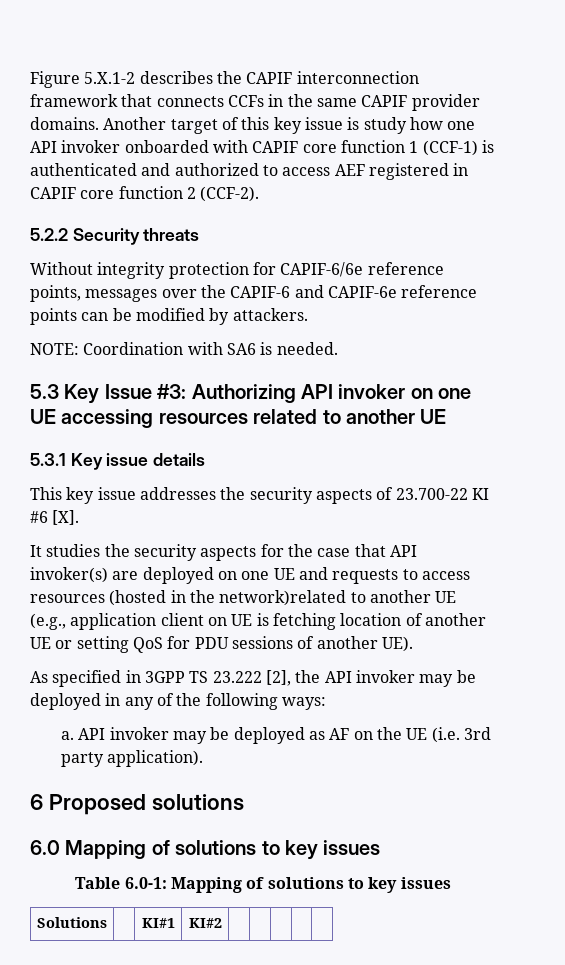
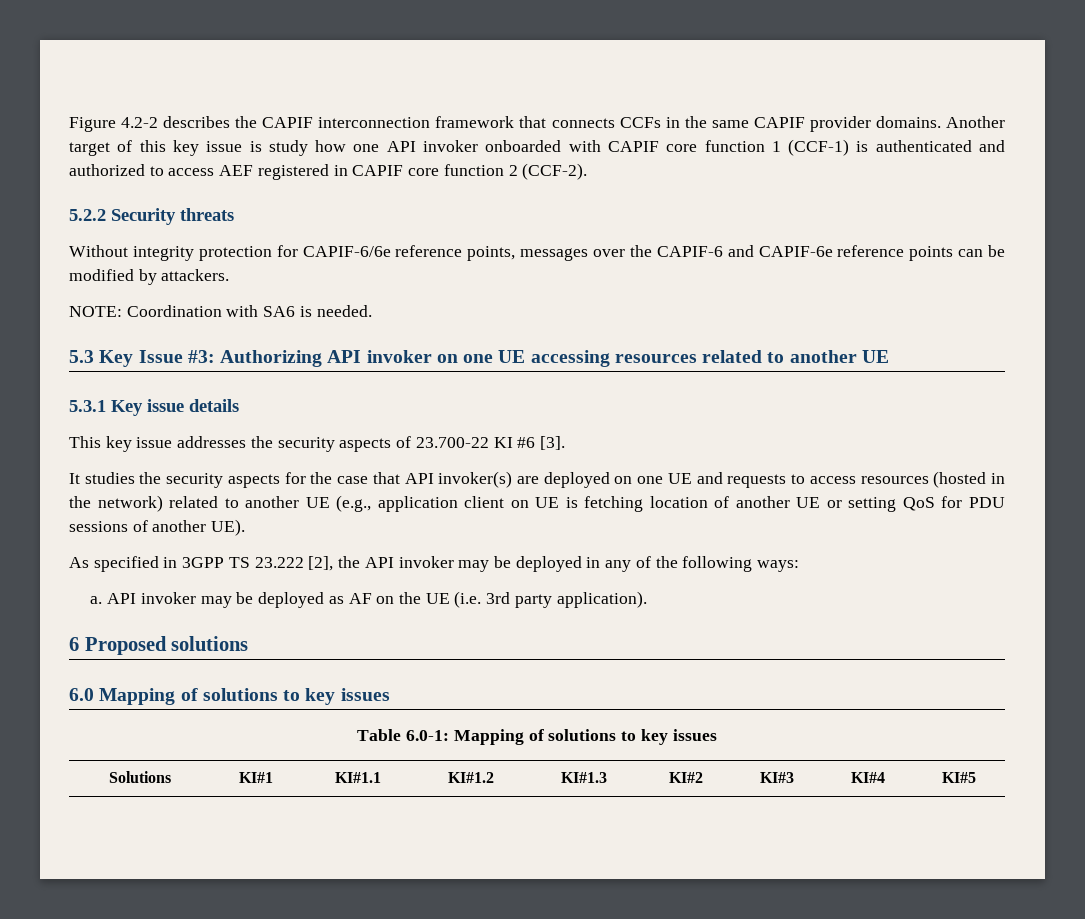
- Figure 5.X.1-2 describes the CAPIF interconnection framework that connects CCFs in the same CAPIF provider domains.
+ Figure 4.2-2 describes the CAPIF interconnection framework that connects CCFs in the same CAPIF provider domains.
- This key issue addresses the security aspects of 23.700-22 KI #6 [X].
+ This key issue addresses the security aspects of 23.700-22 KI #6 [3].
- It studies the security aspects for the case that API invoker(s) are deployed on one UE and requests to access resources (hosted in the network)related to another UE (e.g., application client on UE is fetching location of another UE or setting QoS for PDU sessions of another UE).
+ It studies the security aspects for the case that API invoker(s) are deployed on one UE and requests to access resources (hosted in the network) related to another UE (e.g., application client on UE is fetching location of another UE or setting QoS for PDU sessions of another UE).
- Solutions | | KI#1 | KI#2 | | | | |
+ Solutions | KI#1 | KI#1.1 | KI#1.2 | KI#1.3 | KI#2 | KI#3 | KI#4 | KI#5

